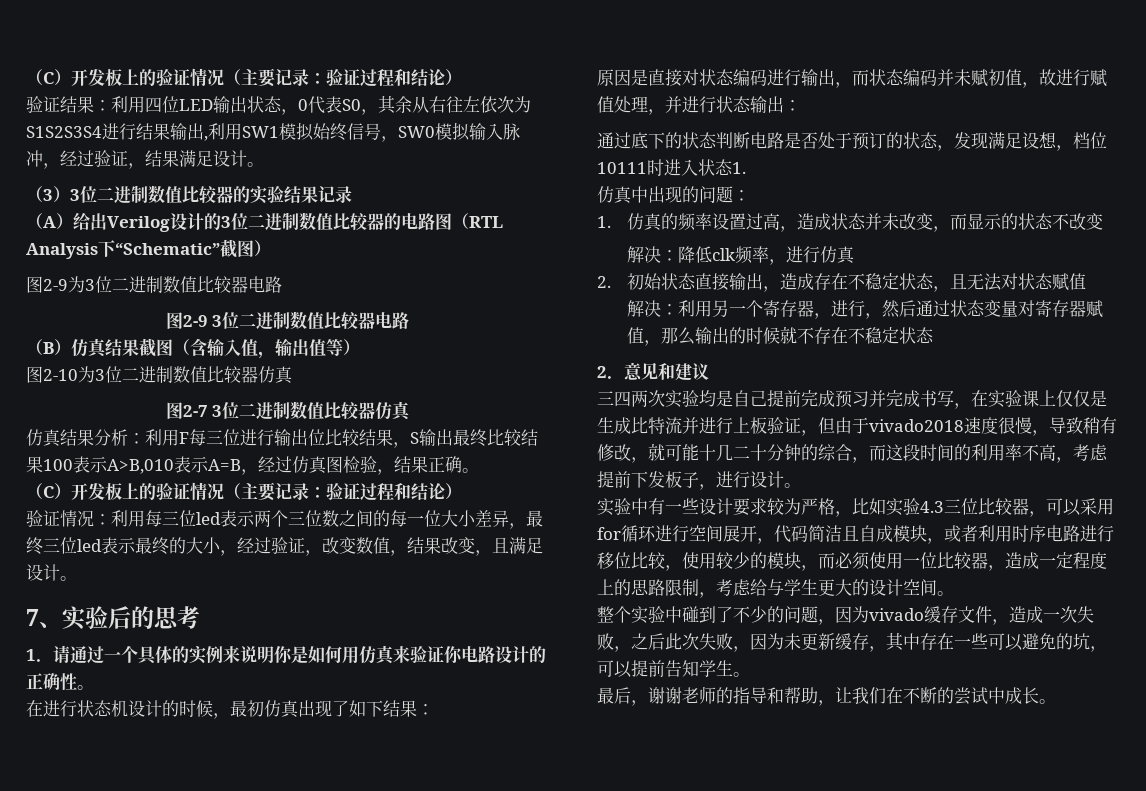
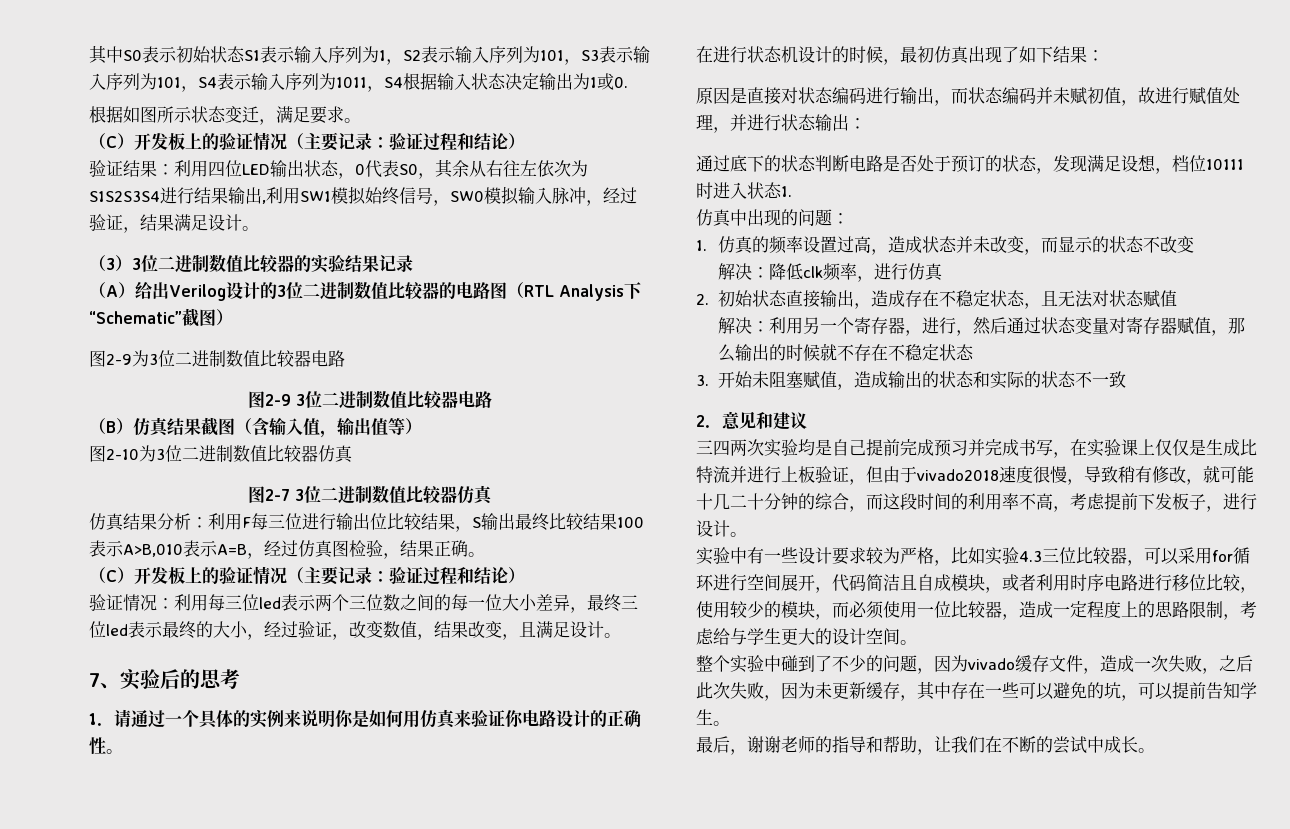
+ 其中S0表示初始状态S1表示输入序列为1，S2表示输入序列为101，S3表示输入序列为101，S4表示输入序列为1011，S4根据输入状态决定输出为1或0.
+ 根据如图所示状态变迁，满足要求。
+ 3.开始未阻塞赋值，造成输出的状态和实际的状态不一致

